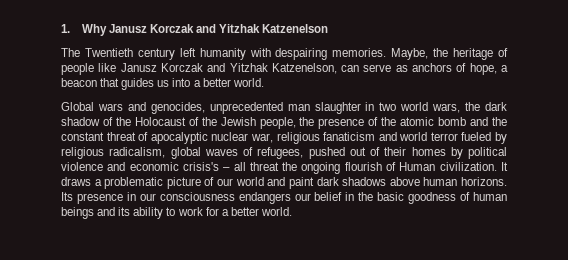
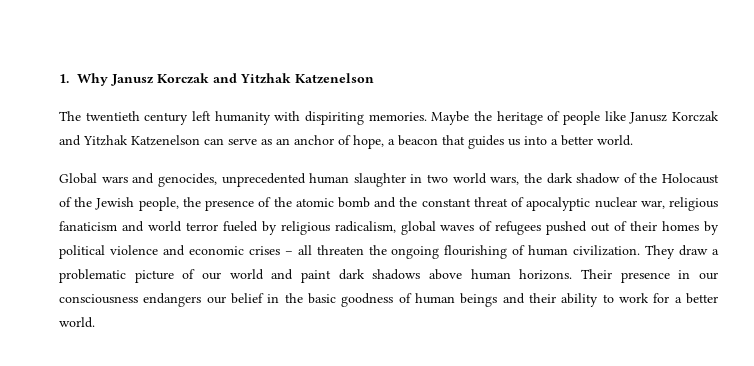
- The Twentieth century left humanity with despairing memories. Maybe, the heritage of people like Janusz Korczak and Yitzhak Katzenelson, can serve as anchors of hope, a beacon that guides us into a better world.
+ The twentieth century left humanity with dispiriting memories. Maybe the heritage of people like Janusz Korczak and Yitzhak Katzenelson can serve as an anchor of hope, a beacon that guides us into a better world.
- Global wars and genocides, unprecedented man slaughter in two world wars, the dark shadow of the Holocaust of the Jewish people, the presence of the atomic bomb and the constant threat of apocalyptic nuclear war, religious fanaticism and world terror fueled by religious radicalism, global waves of refugees, pushed out of their homes by political violence and economic crisis's – all threat the ongoing flourish of Human civilization. It draws a problematic picture of our world and paint dark shadows above human horizons.
+ Global wars and genocides, unprecedented human slaughter in two world wars, the dark shadow of the Holocaust of the Jewish people, the presence of the atomic bomb and the constant threat of apocalyptic nuclear war, religious fanaticism and world terror fueled by religious radicalism, global waves of refugees pushed out of their homes by political violence and economic crises – all threaten the ongoing flourishing of human civilization. They draw a problematic picture of our world and paint dark shadows above human horizons.
- Its presence in our consciousness endangers our belief in the basic goodness of human beings and its ability to work for a better world.
+ Their presence in our consciousness endangers our belief in the basic goodness of human beings and their ability to work for a better world.

